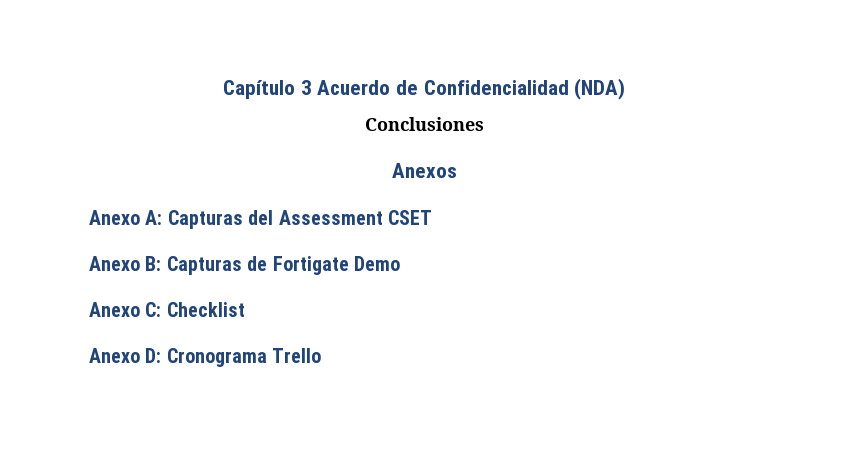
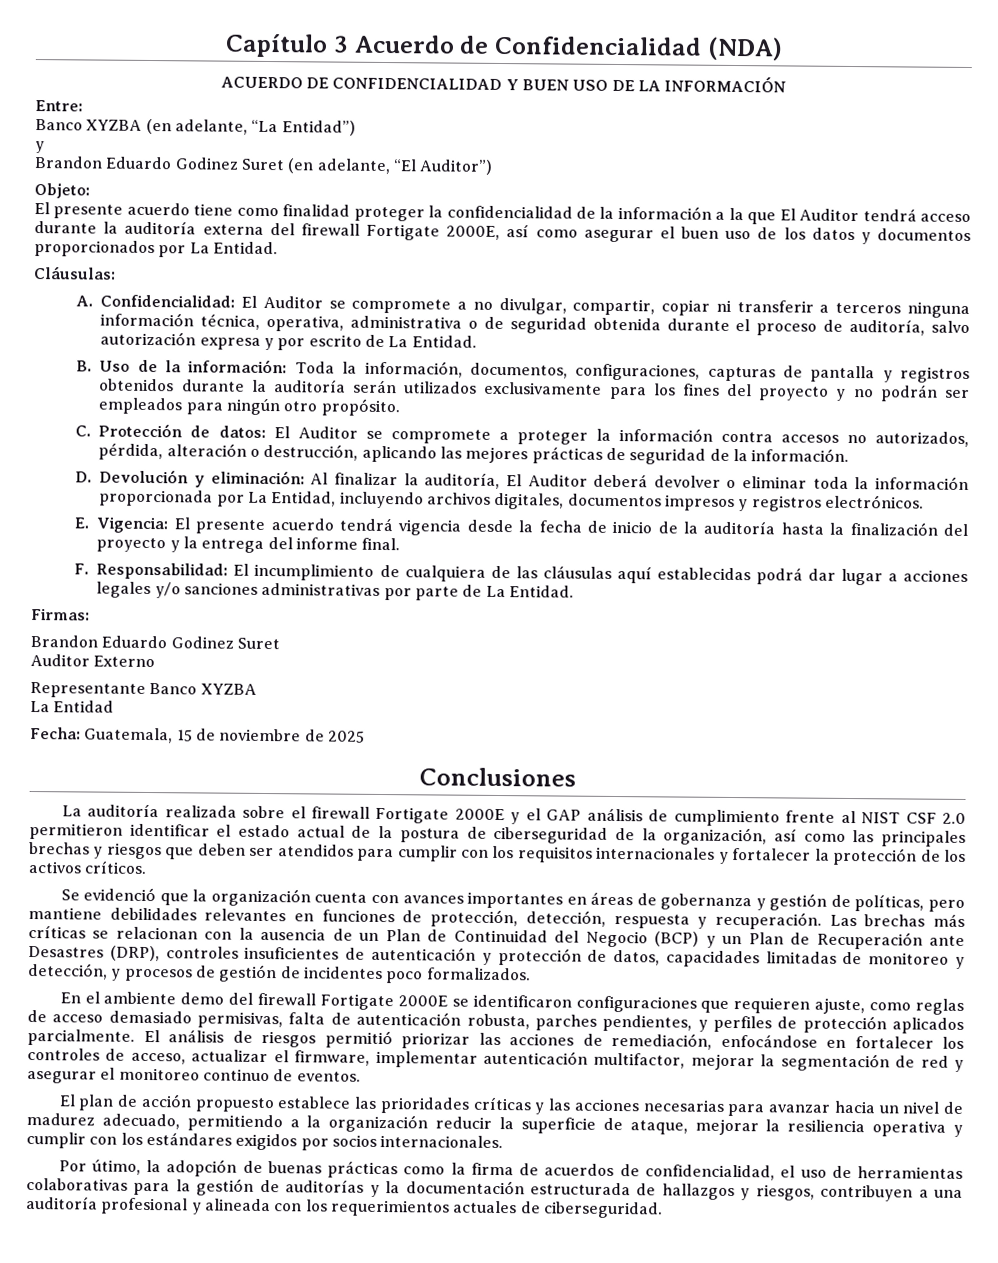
+ ACUERDO DE CONFIDENCIALIDAD Y BUEN USO DE LA INFORMACIÓN
+ Entre:
+ Banco XYZBA (en adelante, “La Entidad”)
+ y
+ Brandon Eduardo Godinez Suret (en adelante, “El Auditor”)
+ Objeto:
+ El presente acuerdo tiene como finalidad proteger la confidencialidad de la información a la que El Auditor tendrá acceso durante la auditoría externa del firewall Fortigate 2000E, así como asegurar el buen uso de los datos y documentos proporcionados por La Entidad.
+ Cláusulas:
+ A. Confidencialidad: El Auditor se compromete a no divulgar, compartir, copiar ni transferir a terceros ninguna información técnica, operativa, administrativa o de seguridad obtenida durante el proceso de auditoría, salvo autorización expresa y por escrito de La Entidad.
+ B. Uso de la información: Toda la información, documentos, configuraciones, capturas de pantalla y registros obtenidos durante la auditoría serán utilizados exclusivamente para los fines del proyecto y no podrán ser empleados para ningún otro propósito.
+ C. Protección de datos: El Auditor se compromete a proteger la información contra accesos no autorizados, pérdida, alteración o destrucción, aplicando las mejores prácticas de seguridad de la información.
+ D. Devolución y eliminación: Al finalizar la auditoría, El Auditor deberá devolver o eliminar toda la información proporcionada por La Entidad, incluyendo archivos digitales, documentos impresos y registros electrónicos.
+ E. Vigencia: El presente acuerdo tendrá vigencia desde la fecha de inicio de la auditoría hasta la finalización del proyecto y la entrega del informe final.
+ F. Responsabilidad: El incumplimiento de cualquiera de las cláusulas aquí establecidas podrá dar lugar a acciones legales y/o sanciones administrativas por parte de La Entidad.
+ Firmas:
+ Brandon Eduardo Godinez Suret
+ Auditor Externo
+ Representante Banco XYZBA
+ La Entidad
+ Fecha: Guatemala, 15 de noviembre de 2025
  Conclusiones
- Anexos
- Anexo A: Capturas del Assessment CSET
- Anexo B: Capturas de Fortigate Demo
- Anexo C: Checklist
- Anexo D: Cronograma Trello
+ La auditoría realizada sobre el firewall Fortigate 2000E y el GAP análisis de cumplimiento frente al NIST CSF 2.0 permitieron identificar el estado actual de la postura de ciberseguridad de la organización, así como las principales brechas y riesgos que deben ser atendidos para cumplir con los requisitos internacionales y fortalecer la protección de los activos críticos.
+ Se evidenció que la organización cuenta con avances importantes en áreas de gobernanza y gestión de políticas, pero mantiene debilidades relevantes en funciones de protección, detección, respuesta y recuperación. Las brechas más críticas se relacionan con la ausencia de un Plan de Continuidad del Negocio (BCP) y un Plan de Recuperación ante Desastres (DRP), controles insuficientes de autenticación y protección de datos, capacidades limitadas de monitoreo y detección, y procesos de gestión de incidentes poco formalizados.
+ En el ambiente demo del firewall Fortigate 2000E se identificaron configuraciones que requieren ajuste, como reglas de acceso demasiado permisivas, falta de autenticación robusta, parches pendientes, y perfiles de protección aplicados parcialmente. El análisis de riesgos permitió priorizar las acciones de remediación, enfocándose en fortalecer los controles de acceso, actualizar el firmware, implementar autenticación multifactor, mejorar la segmentación de red y asegurar el monitoreo continuo de eventos.
+ El plan de acción propuesto establece las prioridades críticas y las acciones necesarias para avanzar hacia un nivel de madurez adecuado, permitiendo a la organización reducir la superficie de ataque, mejorar la resiliencia operativa y cumplir con los estándares exigidos por socios internacionales.
+ Por útimo, la adopción de buenas prácticas como la firma de acuerdos de confidencialidad, el uso de herramientas colaborativas para la gestión de auditorías y la documentación estructurada de hallazgos y riesgos, contribuyen a una auditoría profesional y alineada con los requerimientos actuales de ciberseguridad.

